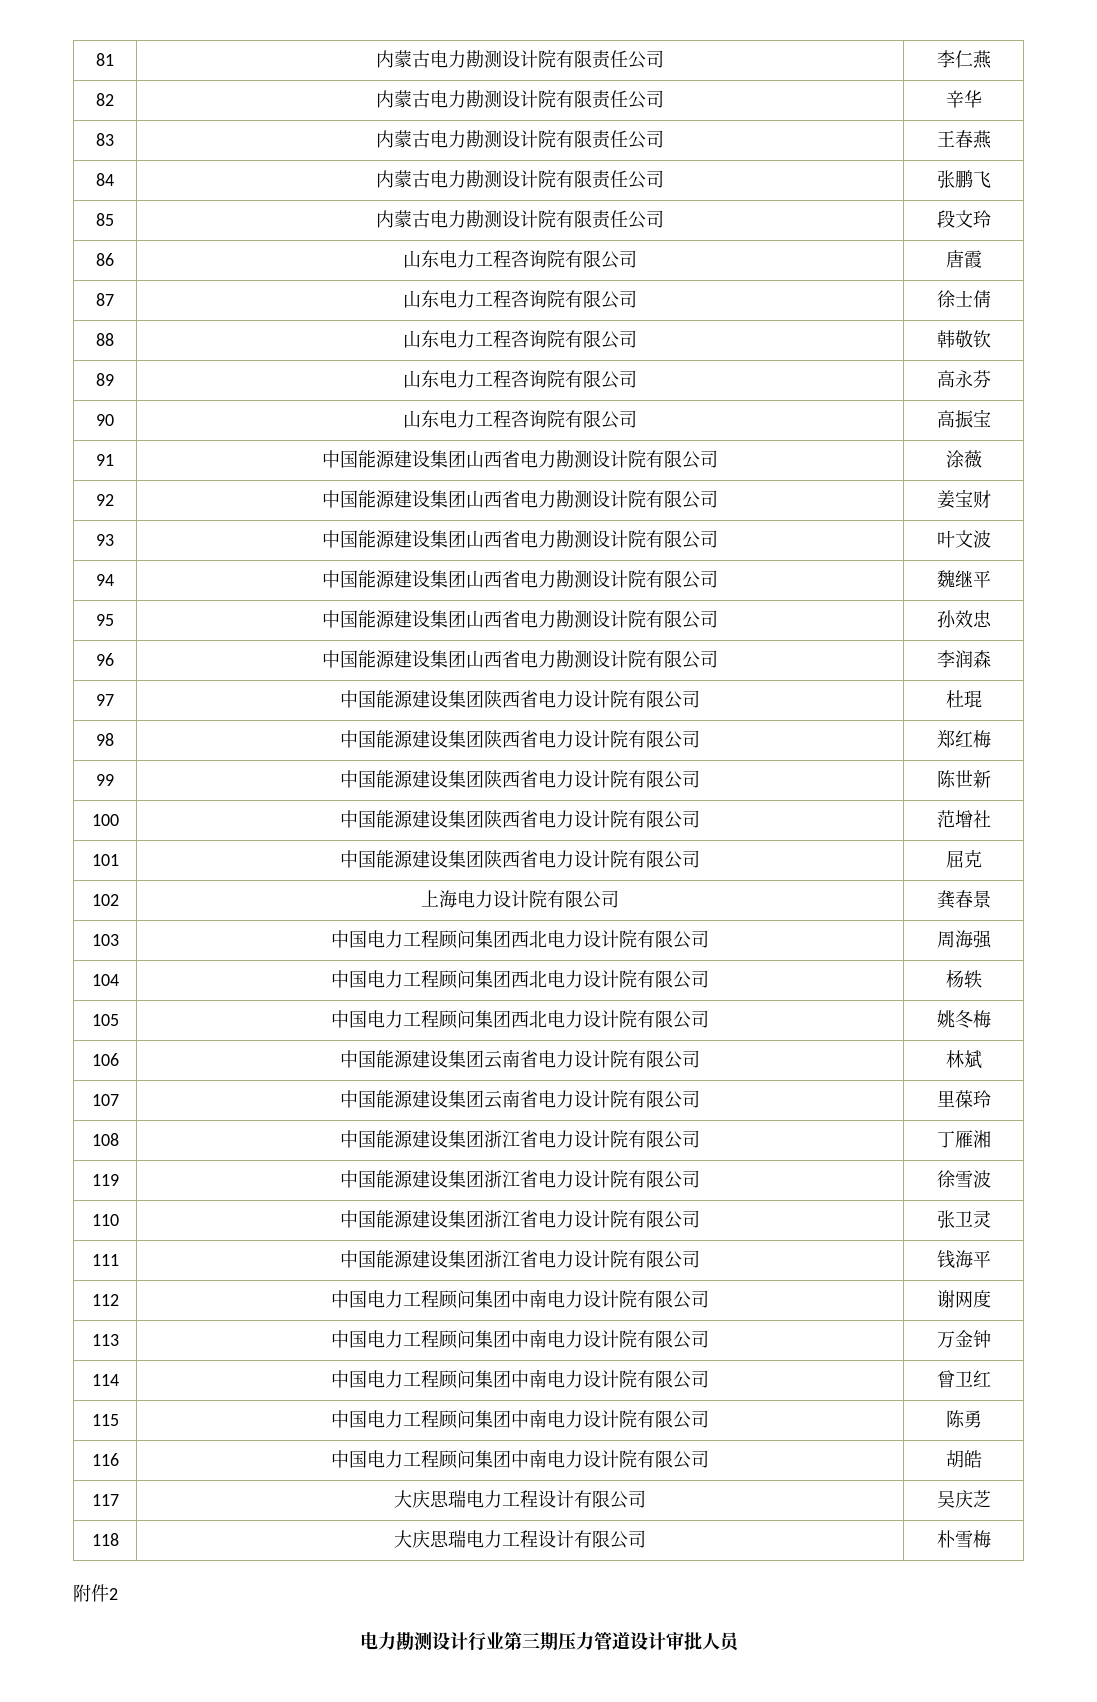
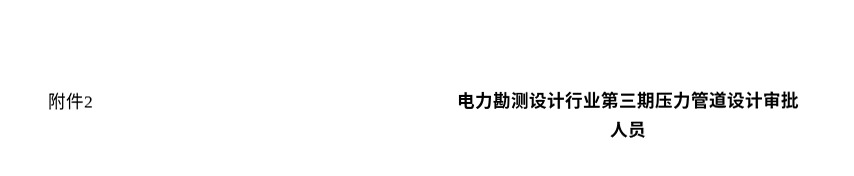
- 81 | 内蒙古电力勘测设计院有限责任公司 | 李仁燕
- 82 | 内蒙古电力勘测设计院有限责任公司 | 辛华
- 83 | 内蒙古电力勘测设计院有限责任公司 | 王春燕
- 84 | 内蒙古电力勘测设计院有限责任公司 | 张鹏飞
- 85 | 内蒙古电力勘测设计院有限责任公司 | 段文玲
- 86 | 山东电力工程咨询院有限公司 | 唐霞
- 87 | 山东电力工程咨询院有限公司 | 徐士倩
- 88 | 山东电力工程咨询院有限公司 | 韩敬钦
- 89 | 山东电力工程咨询院有限公司 | 高永芬
- 90 | 山东电力工程咨询院有限公司 | 高振宝
- 91 | 中国能源建设集团山西省电力勘测设计院有限公司 | 涂薇
- 92 | 中国能源建设集团山西省电力勘测设计院有限公司 | 姜宝财
- 93 | 中国能源建设集团山西省电力勘测设计院有限公司 | 叶文波
- 94 | 中国能源建设集团山西省电力勘测设计院有限公司 | 魏继平
- 95 | 中国能源建设集团山西省电力勘测设计院有限公司 | 孙效忠
- 96 | 中国能源建设集团山西省电力勘测设计院有限公司 | 李润森
- 97 | 中国能源建设集团陕西省电力设计院有限公司 | 杜琨
- 98 | 中国能源建设集团陕西省电力设计院有限公司 | 郑红梅
- 99 | 中国能源建设集团陕西省电力设计院有限公司 | 陈世新
- 100 | 中国能源建设集团陕西省电力设计院有限公司 | 范增社
- 101 | 中国能源建设集团陕西省电力设计院有限公司 | 屈克
- 102 | 上海电力设计院有限公司 | 龚春景
- 103 | 中国电力工程顾问集团西北电力设计院有限公司 | 周海强
- 104 | 中国电力工程顾问集团西北电力设计院有限公司 | 杨轶
- 105 | 中国电力工程顾问集团西北电力设计院有限公司 | 姚冬梅
- 106 | 中国能源建设集团云南省电力设计院有限公司 | 林斌
- 107 | 中国能源建设集团云南省电力设计院有限公司 | 里葆玲
- 108 | 中国能源建设集团浙江省电力设计院有限公司 | 丁雁湘
- 119 | 中国能源建设集团浙江省电力设计院有限公司 | 徐雪波
- 110 | 中国能源建设集团浙江省电力设计院有限公司 | 张卫灵
- 111 | 中国能源建设集团浙江省电力设计院有限公司 | 钱海平
- 112 | 中国电力工程顾问集团中南电力设计院有限公司 | 谢网度
- 113 | 中国电力工程顾问集团中南电力设计院有限公司 | 万金钟
- 114 | 中国电力工程顾问集团中南电力设计院有限公司 | 曾卫红
- 115 | 中国电力工程顾问集团中南电力设计院有限公司 | 陈勇
- 116 | 中国电力工程顾问集团中南电力设计院有限公司 | 胡皓
- 117 | 大庆思瑞电力工程设计有限公司 | 吴庆芝
- 118 | 大庆思瑞电力工程设计有限公司 | 朴雪梅

